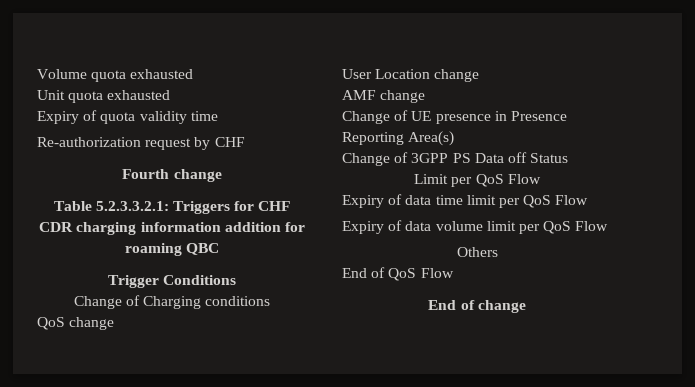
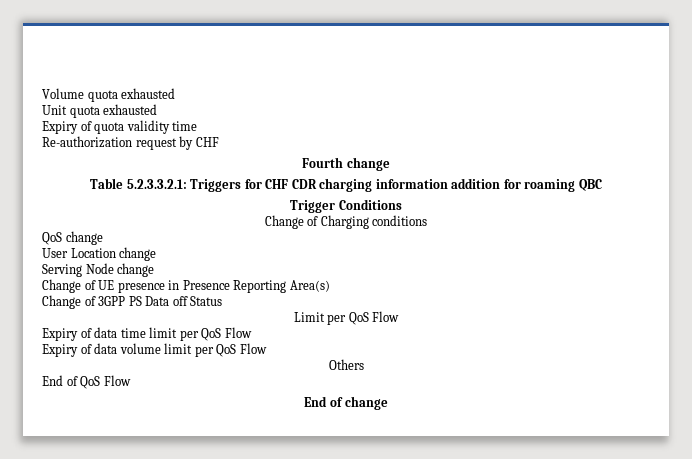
- AMF change
+ Serving Node change

